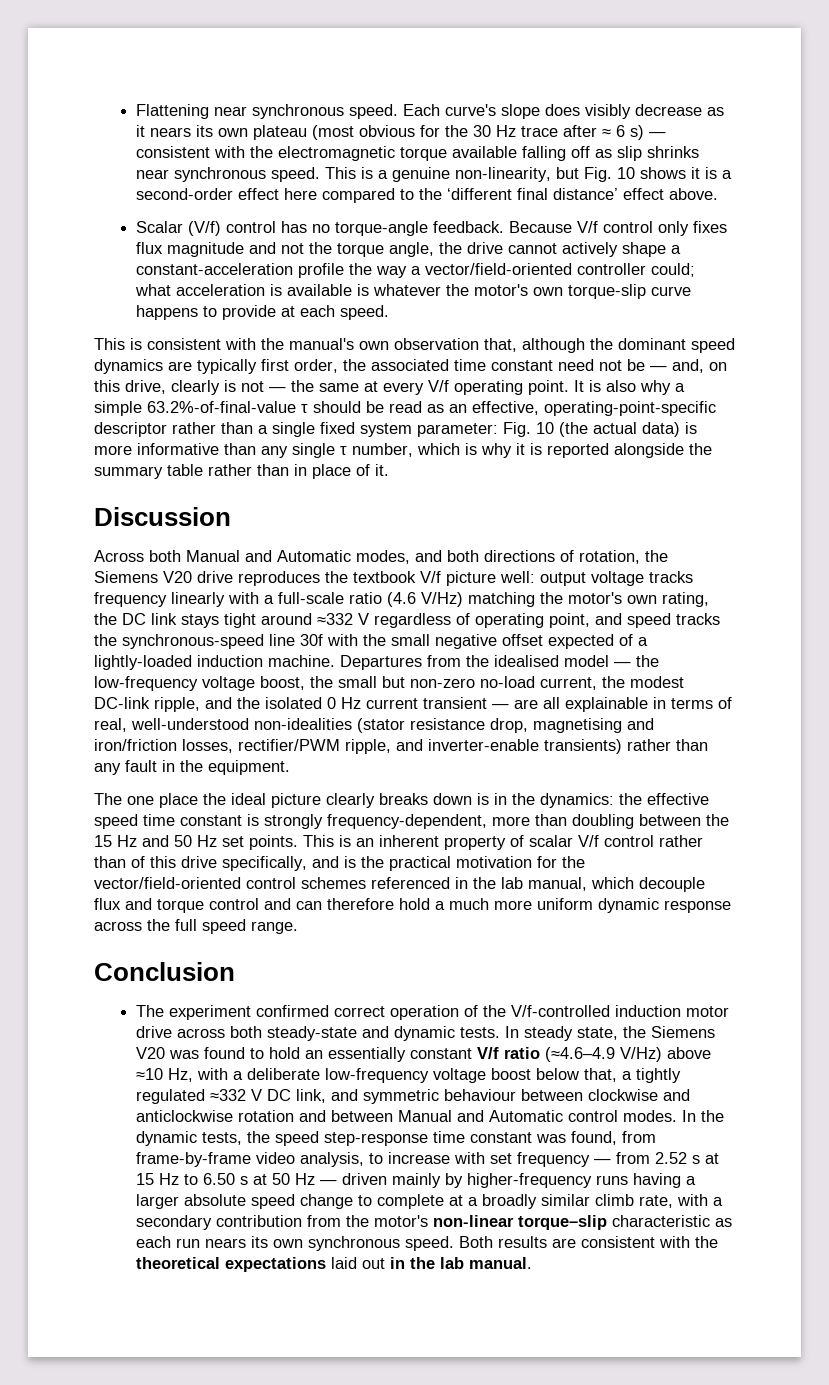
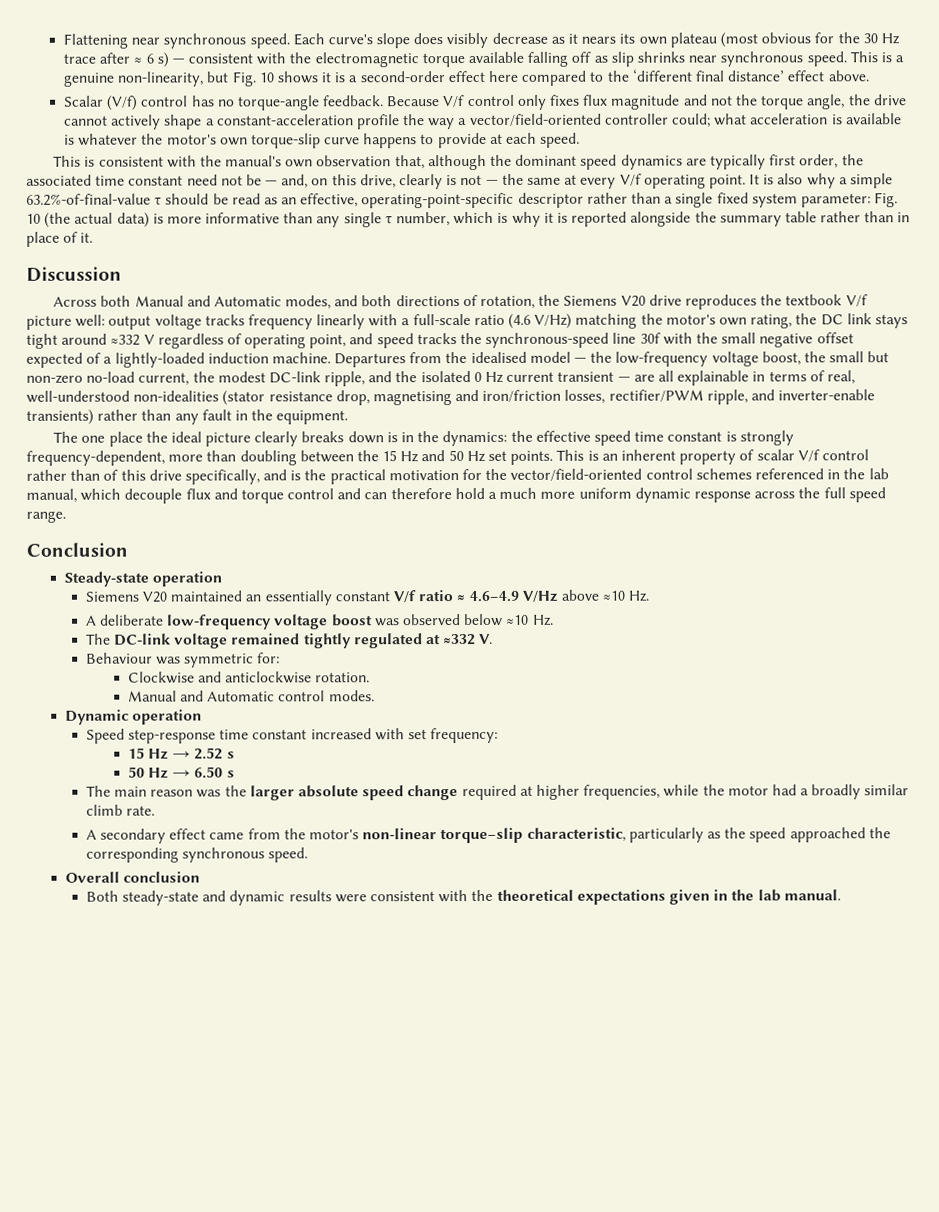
- The experiment confirmed correct operation of the V/f-controlled induction motor drive across both steady-state and dynamic tests. In steady state, the Siemens V20 was found to hold an essentially constant V/f ratio (≈4.6–4.9 V/Hz) above ≈10 Hz, with a deliberate low-frequency voltage boost below that, a tightly regulated ≈332 V DC link, and symmetric behaviour between clockwise and anticlockwise rotation and between Manual and Automatic control modes. In the dynamic tests, the speed step-response time constant was found, from frame-by-frame video analysis, to increase with set frequency — from 2.52 s at 15 Hz to 6.50 s at 50 Hz — driven mainly by higher-frequency runs having a larger absolute speed change to complete at a broadly similar climb rate, with a secondary contribution from the motor's non-linear torque–slip characteristic as each run nears its own synchronous speed. Both results are consistent with the theoretical expectations laid out in the lab manual.
+ Steady-state operation
+ Siemens V20 maintained an essentially constant V/f ratio ≈ 4.6–4.9 V/Hz above ≈10 Hz.
+ A deliberate low-frequency voltage boost was observed below ≈10 Hz.
+ The DC-link voltage remained tightly regulated at ≈332 V.
+ Behaviour was symmetric for:
+ Clockwise and anticlockwise rotation.
+ Manual and Automatic control modes.
+ Dynamic operation
+ Speed step-response time constant increased with set frequency:
+ 15 Hz → 2.52 s
+ 50 Hz → 6.50 s
+ The main reason was the larger absolute speed change required at higher frequencies, while the motor had a broadly similar climb rate.
+ A secondary effect came from the motor's non-linear torque–slip characteristic, particularly as the speed approached the corresponding synchronous speed.
+ Overall conclusion
+ Both steady-state and dynamic results were consistent with the theoretical expectations given in the lab manual.

